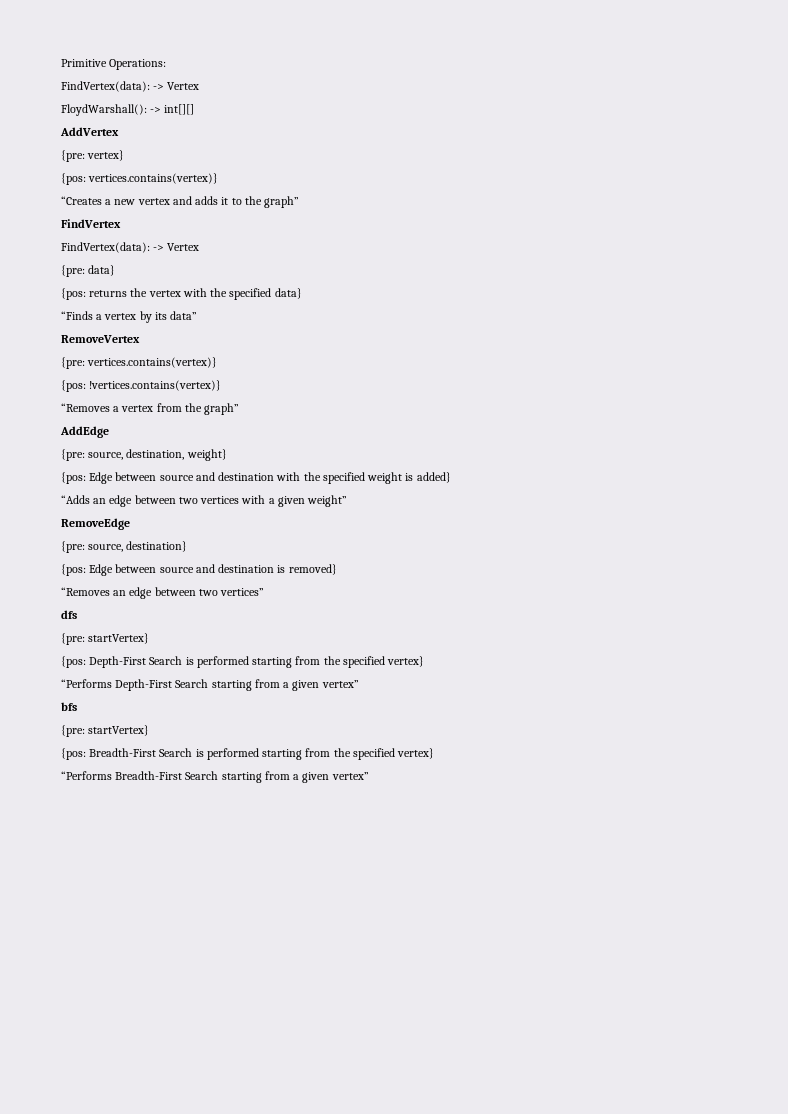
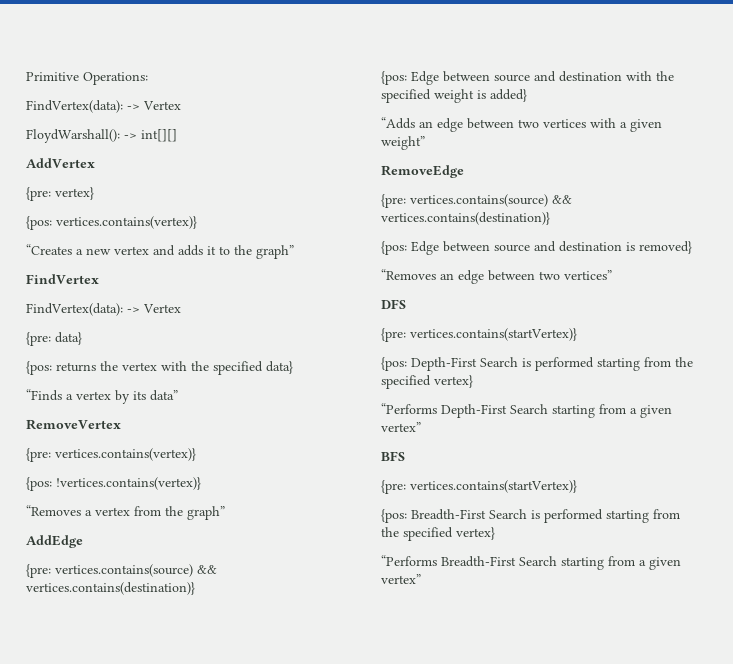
  AddEdge
- {pre: source, destination, weight}
+ {pre: vertices.contains(source) && vertices.contains(destination)}
  RemoveEdge
- {pre: source, destination}
+ {pre: vertices.contains(source) && vertices.contains(destination)}
- dfs
- {pre: startVertex}
+ DFS
+ {pre: vertices.contains(startVertex)}
- bfs
- {pre: startVertex}
+ BFS
+ {pre: vertices.contains(startVertex)}

